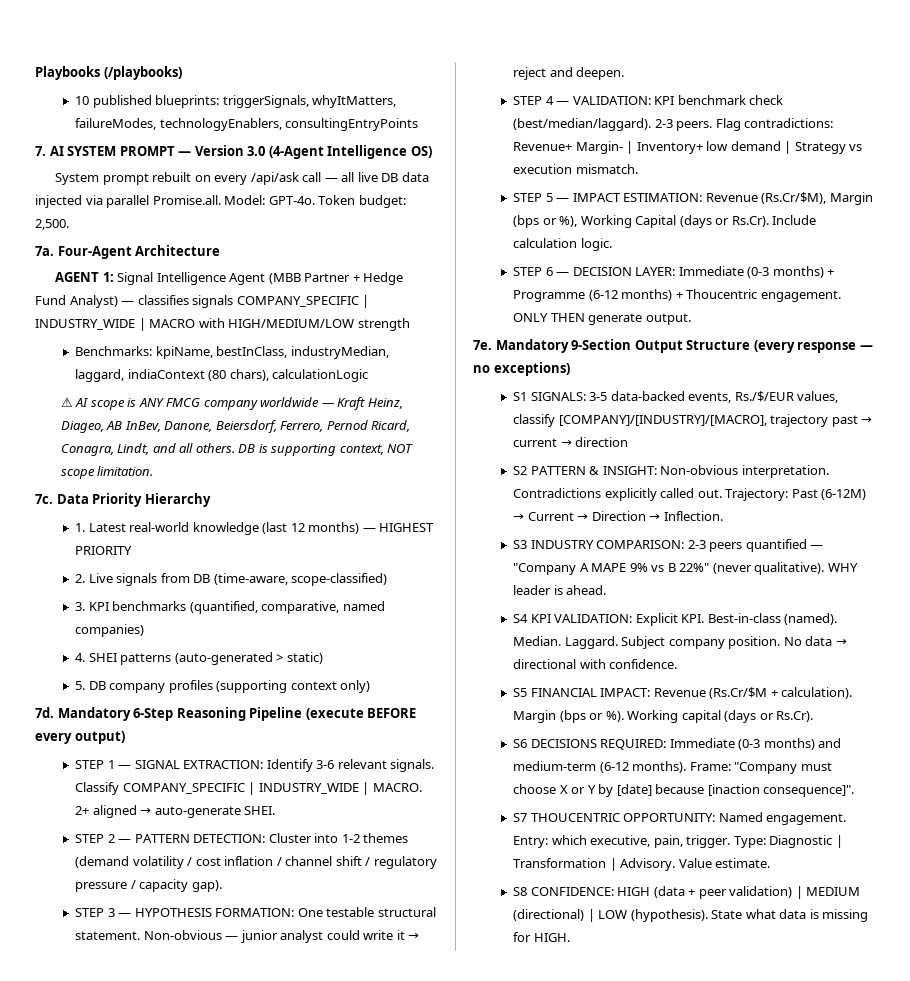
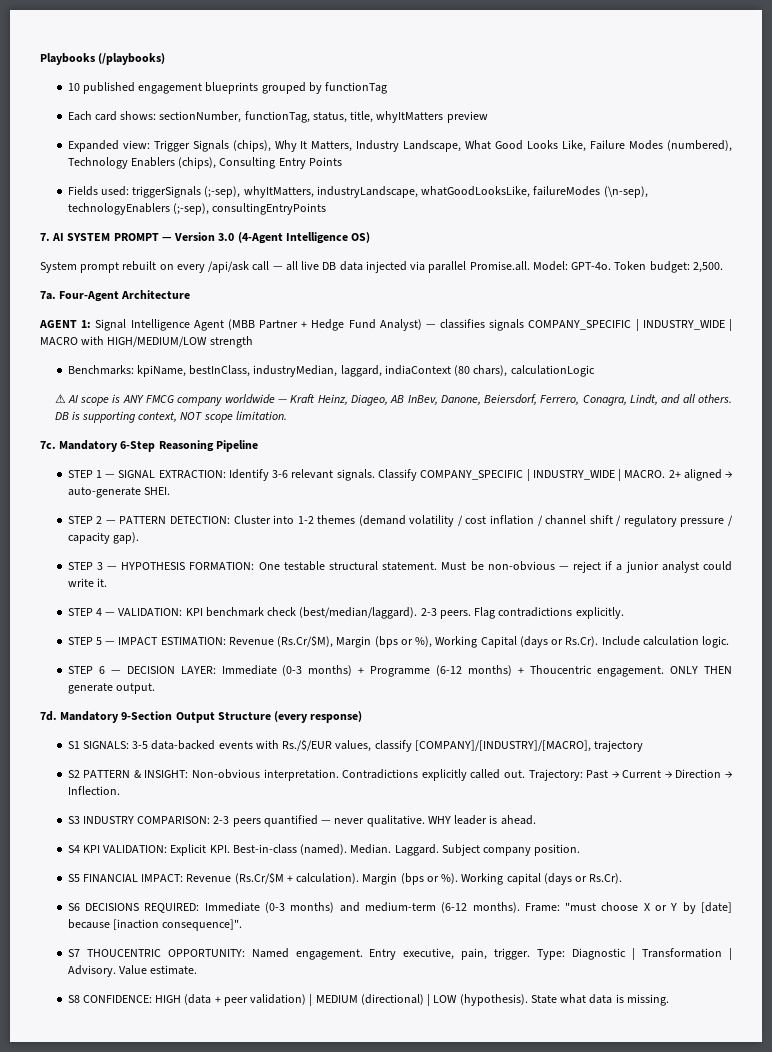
- 10 published blueprints: triggerSignals, whyItMatters, failureModes, technologyEnablers, consultingEntryPoints
+ 10 published engagement blueprints grouped by functionTag
+ Each card shows: sectionNumber, functionTag, status, title, whyItMatters preview
+ Expanded view: Trigger Signals (chips), Why It Matters, Industry Landscape, What Good Looks Like, Failure Modes (numbered), Technology Enablers (chips), Consulting Entry Points
+ Fields used: triggerSignals (;-sep), whyItMatters, industryLandscape, whatGoodLooksLike, failureModes (\n-sep), technologyEnablers (;-sep), consultingEntryPoints
- ⚠ AI scope is ANY FMCG company worldwide — Kraft Heinz, Diageo, AB InBev, Danone, Beiersdorf, Ferrero, Pernod Ricard, Conagra, Lindt, and all others.
+ ⚠ AI scope is ANY FMCG company worldwide — Kraft Heinz, Diageo, AB InBev, Danone, Beiersdorf, Ferrero, Conagra, Lindt, and all others.
- Data Priority Hierarchy
- 1. Latest real-world knowledge (last 12 months) — HIGHEST PRIORITY
- 2. Live signals from DB (time-aware, scope-classified)
- 3. KPI benchmarks (quantified, comparative, named companies)
- 4. SHEI patterns (auto-generated > static)
- 5. DB company profiles (supporting context only)
- 7d.
- Mandatory 6-Step Reasoning Pipeline (execute BEFORE every output)
+ Mandatory 6-Step Reasoning Pipeline
- Non-obvious — junior analyst could write it → reject and deepen.
+ Must be non-obvious — reject if a junior analyst could write it.
- Flag contradictions: Revenue+ Margin- | Inventory+ low demand | Strategy vs execution mismatch.
+ Flag contradictions explicitly.
- 7e.
+ 7d.
- Mandatory 9-Section Output Structure (every response — no exceptions)
+ Mandatory 9-Section Output Structure (every response)
- S1 SIGNALS: 3-5 data-backed events, Rs./$/EUR values, classify [COMPANY]/[INDUSTRY]/[MACRO], trajectory past → current → direction
+ S1 SIGNALS: 3-5 data-backed events with Rs./$/EUR values, classify [COMPANY]/[INDUSTRY]/[MACRO], trajectory
- Trajectory: Past (6-12M) → Current → Direction → Inflection.
+ Trajectory: Past → Current → Direction → Inflection.
- S3 INDUSTRY COMPARISON: 2-3 peers quantified — "Company A MAPE 9% vs B 22%" (never qualitative).
+ S3 INDUSTRY COMPARISON: 2-3 peers quantified — never qualitative.
- No data → directional with confidence.
- Frame: "Company must choose X or Y by [date] because [inaction consequence]".
+ Frame: "must choose X or Y by [date] because [inaction consequence]".
- Entry: which executive, pain, trigger.
+ Entry executive, pain, trigger.
- State what data is missing for HIGH.
+ State what data is missing.

